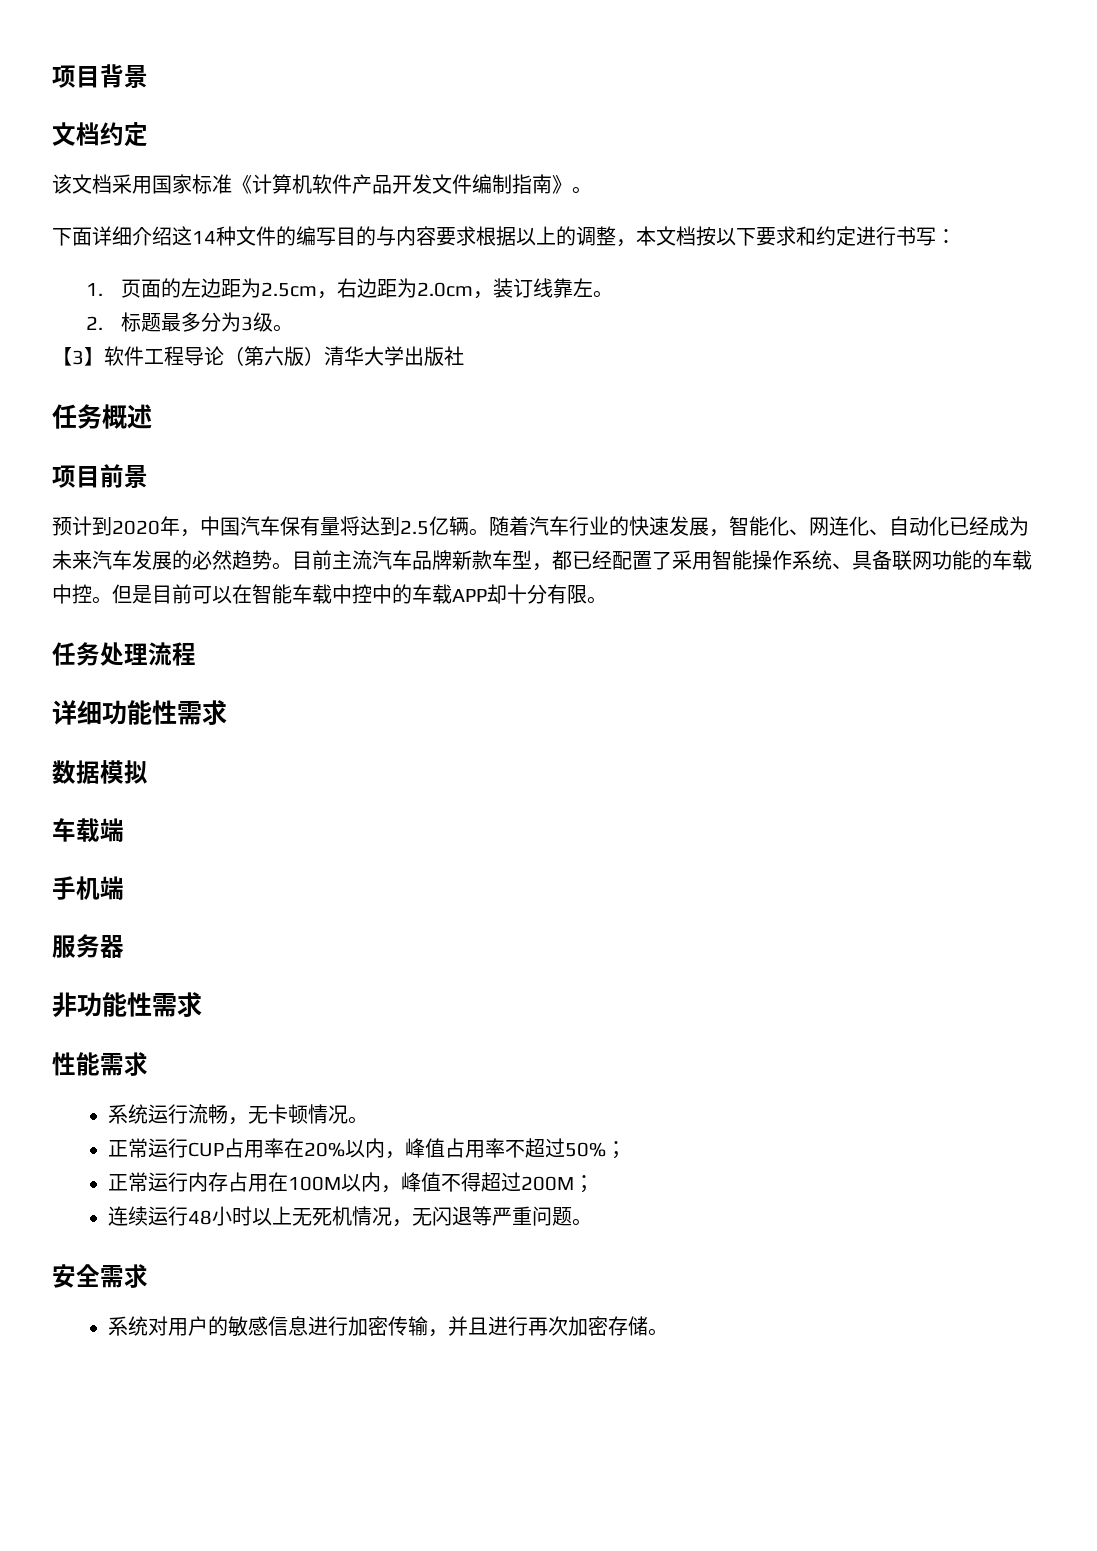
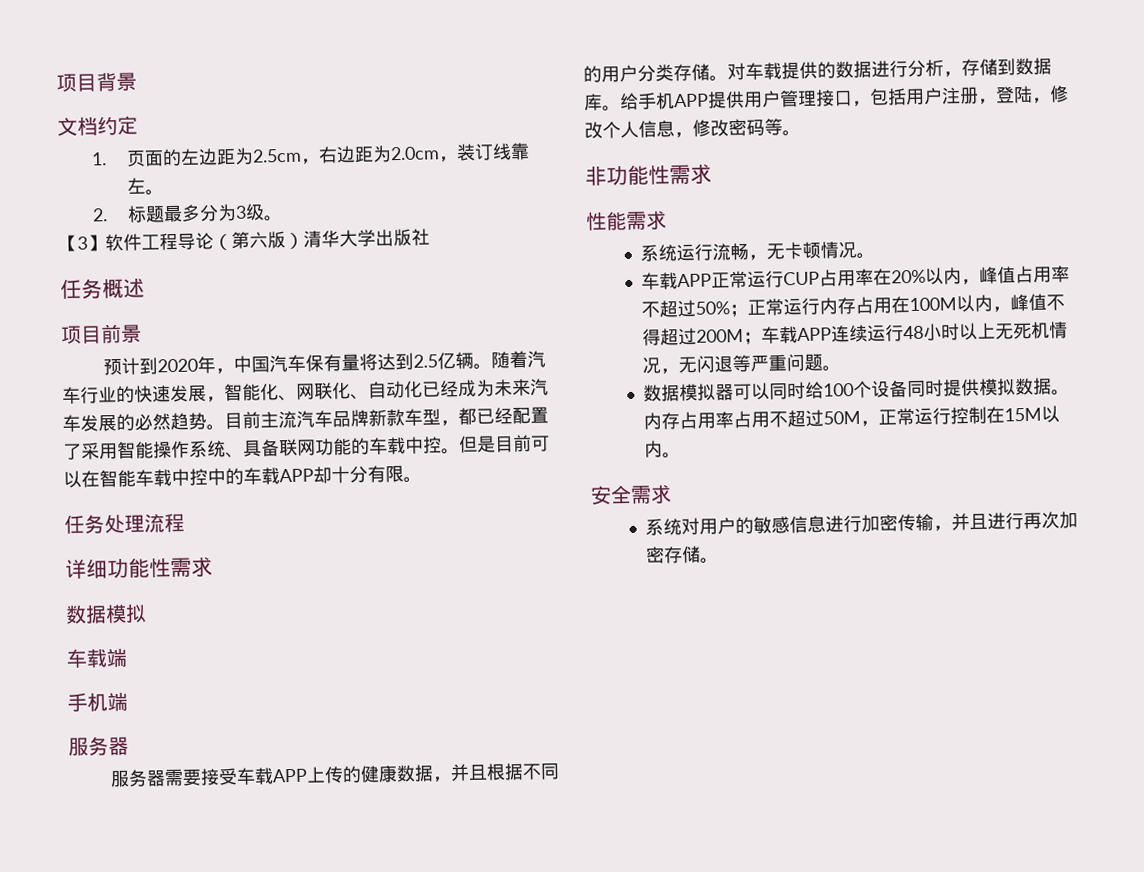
- 该文档采用国家标准《计算机软件产品开发文件编制指南》。
- 下面详细介绍这14种文件的编写目的与内容要求根据以上的调整，本文档按以下要求和约定进行书写：
- 随着汽车行业的快速发展，智能化、网连化、自动化已经成为未来汽车发展的必然趋势。
+ 随着汽车行业的快速发展，智能化、网联化、自动化已经成为未来汽车发展的必然趋势。
+ 服务器需要接受车载APP上传的健康数据，并且根据不同的用户分类存储。对车载提供的数据进行分析，存储到数据库。给手机APP提供用户管理接口，包括用户注册，登陆，修改个人信息，修改密码等。
- 正常运行CUP占用率在20%以内，峰值占用率不超过50%；
- 正常运行内存占用在100M以内，峰值不得超过200M；
- 连续运行48小时以上无死机情况，无闪退等严重问题。
+ 车载APP正常运行CUP占用率在20%以内，峰值占用率不超过50%；正常运行内存占用在100M以内，峰值不得超过200M；车载APP连续运行48小时以上无死机情况，无闪退等严重问题。
+ 数据模拟器可以同时给100个设备同时提供模拟数据。内存占用率占用不超过50M，正常运行控制在15M以内。

